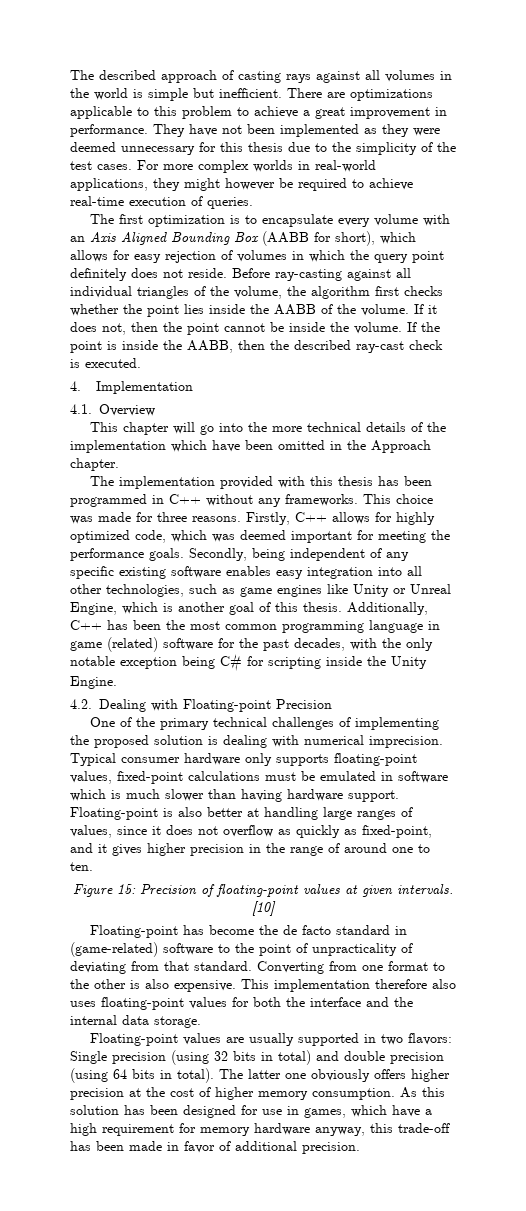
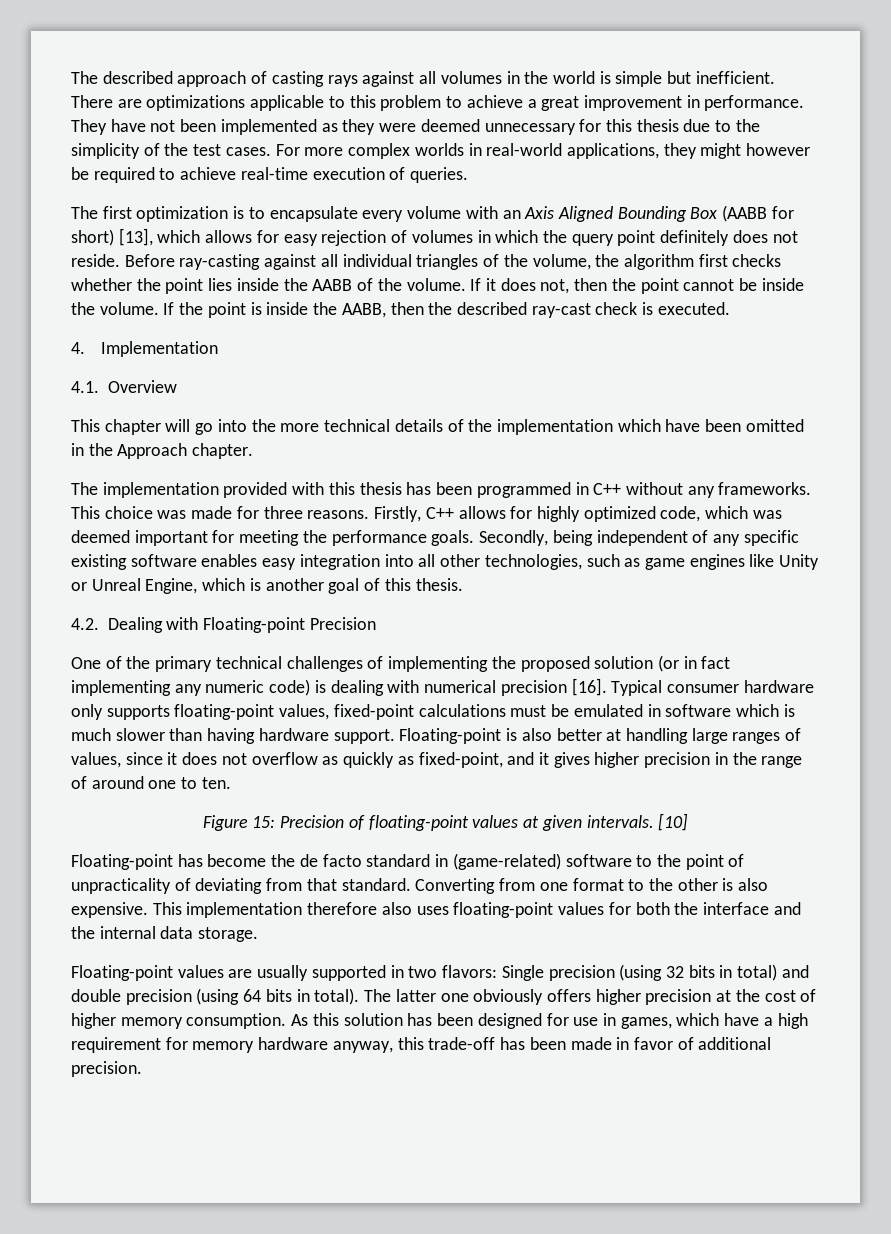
- The first optimization is to encapsulate every volume with an Axis Aligned Bounding Box (AABB for short), which allows for easy rejection of volumes in which the query point definitely does not reside.
+ The first optimization is to encapsulate every volume with an Axis Aligned Bounding Box (AABB for short) [13], which allows for easy rejection of volumes in which the query point definitely does not reside.
- Additionally, C++ has been the most common programming language in game (related) software for the past decades, with the only notable exception being C# for scripting inside the Unity Engine.
- One of the primary technical challenges of implementing the proposed solution is dealing with numerical imprecision.
+ One of the primary technical challenges of implementing the proposed solution (or in fact implementing any numeric code) is dealing with numerical precision [16].

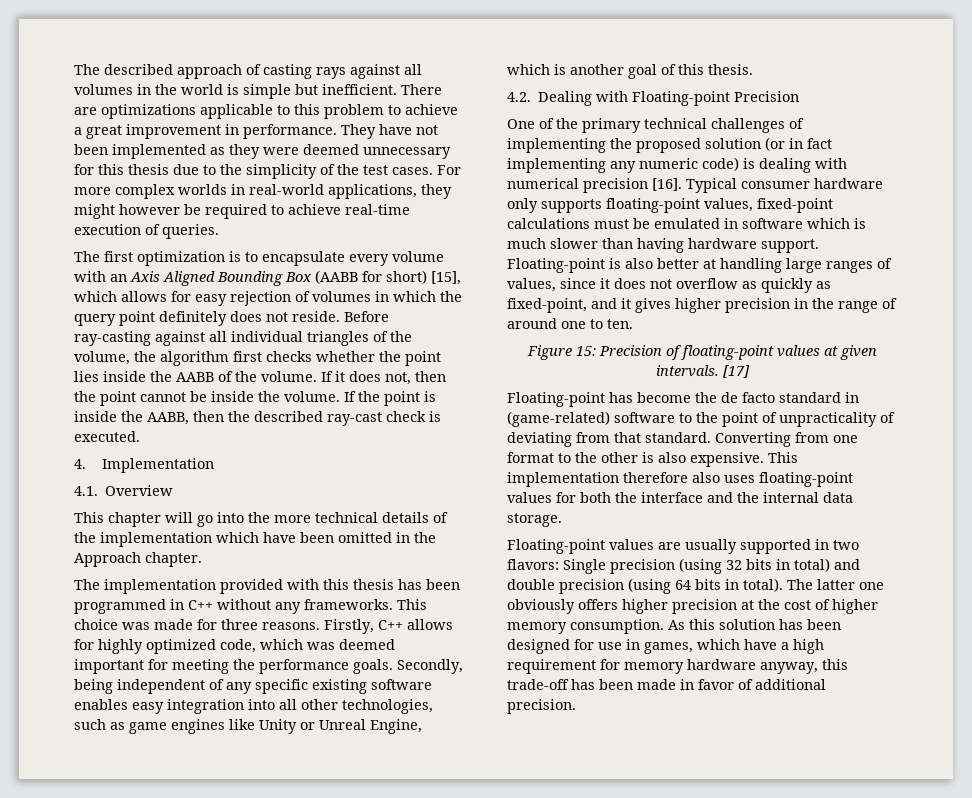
- The first optimization is to encapsulate every volume with an Axis Aligned Bounding Box (AABB for short) [13], which allows for easy rejection of volumes in which the query point definitely does not reside.
+ The first optimization is to encapsulate every volume with an Axis Aligned Bounding Box (AABB for short) [15], which allows for easy rejection of volumes in which the query point definitely does not reside.
- [10]
+ [17]

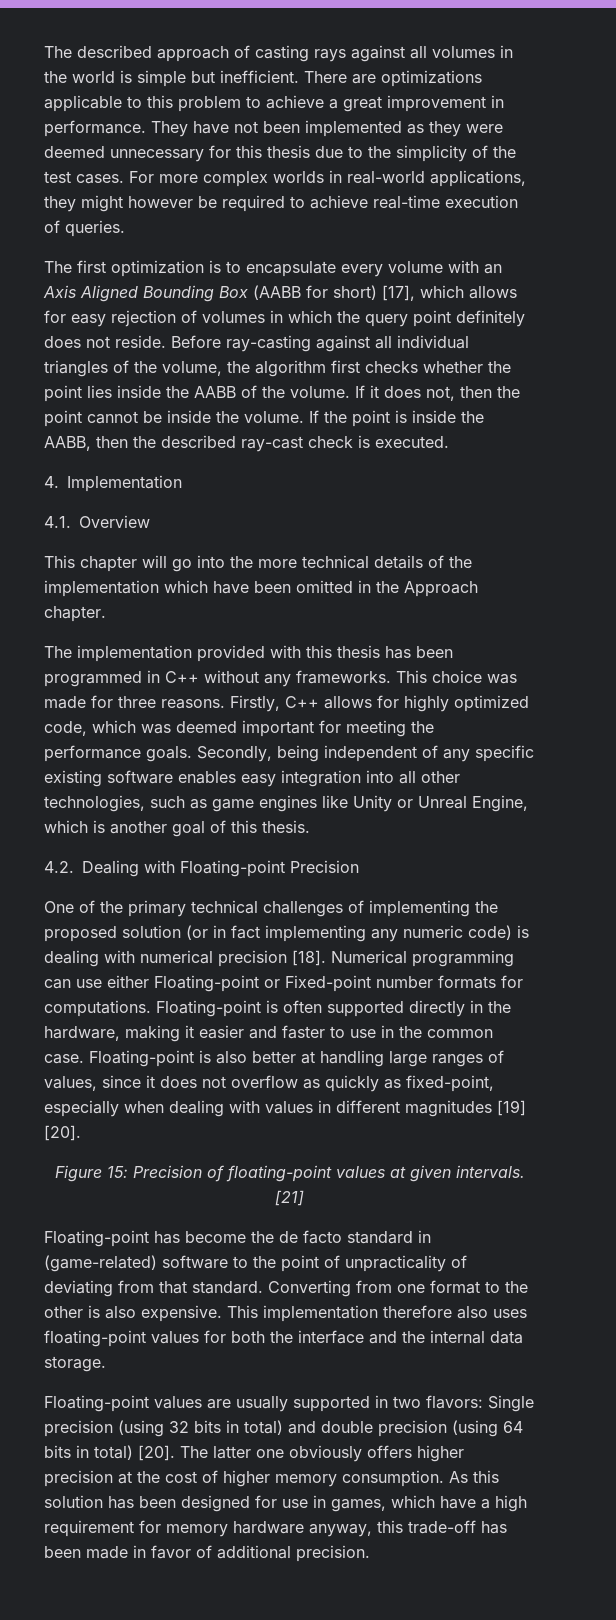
- The first optimization is to encapsulate every volume with an Axis Aligned Bounding Box (AABB for short) [15], which allows for easy rejection of volumes in which the query point definitely does not reside.
+ The first optimization is to encapsulate every volume with an Axis Aligned Bounding Box (AABB for short) [17], which allows for easy rejection of volumes in which the query point definitely does not reside.
- One of the primary technical challenges of implementing the proposed solution (or in fact implementing any numeric code) is dealing with numerical precision [16]. Typical consumer hardware only supports floating-point values, fixed-point calculations must be emulated in software which is much slower than having hardware support.
+ One of the primary technical challenges of implementing the proposed solution (or in fact implementing any numeric code) is dealing with numerical precision [18]. Numerical programming can use either Floating-point or Fixed-point number formats for computations. Floating-point is often supported directly in the hardware, making it easier and faster to use in the common case.
- Floating-point is also better at handling large ranges of values, since it does not overflow as quickly as fixed-point, and it gives higher precision in the range of around one to ten.
+ Floating-point is also better at handling large ranges of values, since it does not overflow as quickly as fixed-point, especially when dealing with values in different magnitudes [19] [20].
- [17]
+ [21]
- Floating-point values are usually supported in two flavors: Single precision (using 32 bits in total) and double precision (using 64 bits in total).
+ Floating-point values are usually supported in two flavors: Single precision (using 32 bits in total) and double precision (using 64 bits in total) [20].

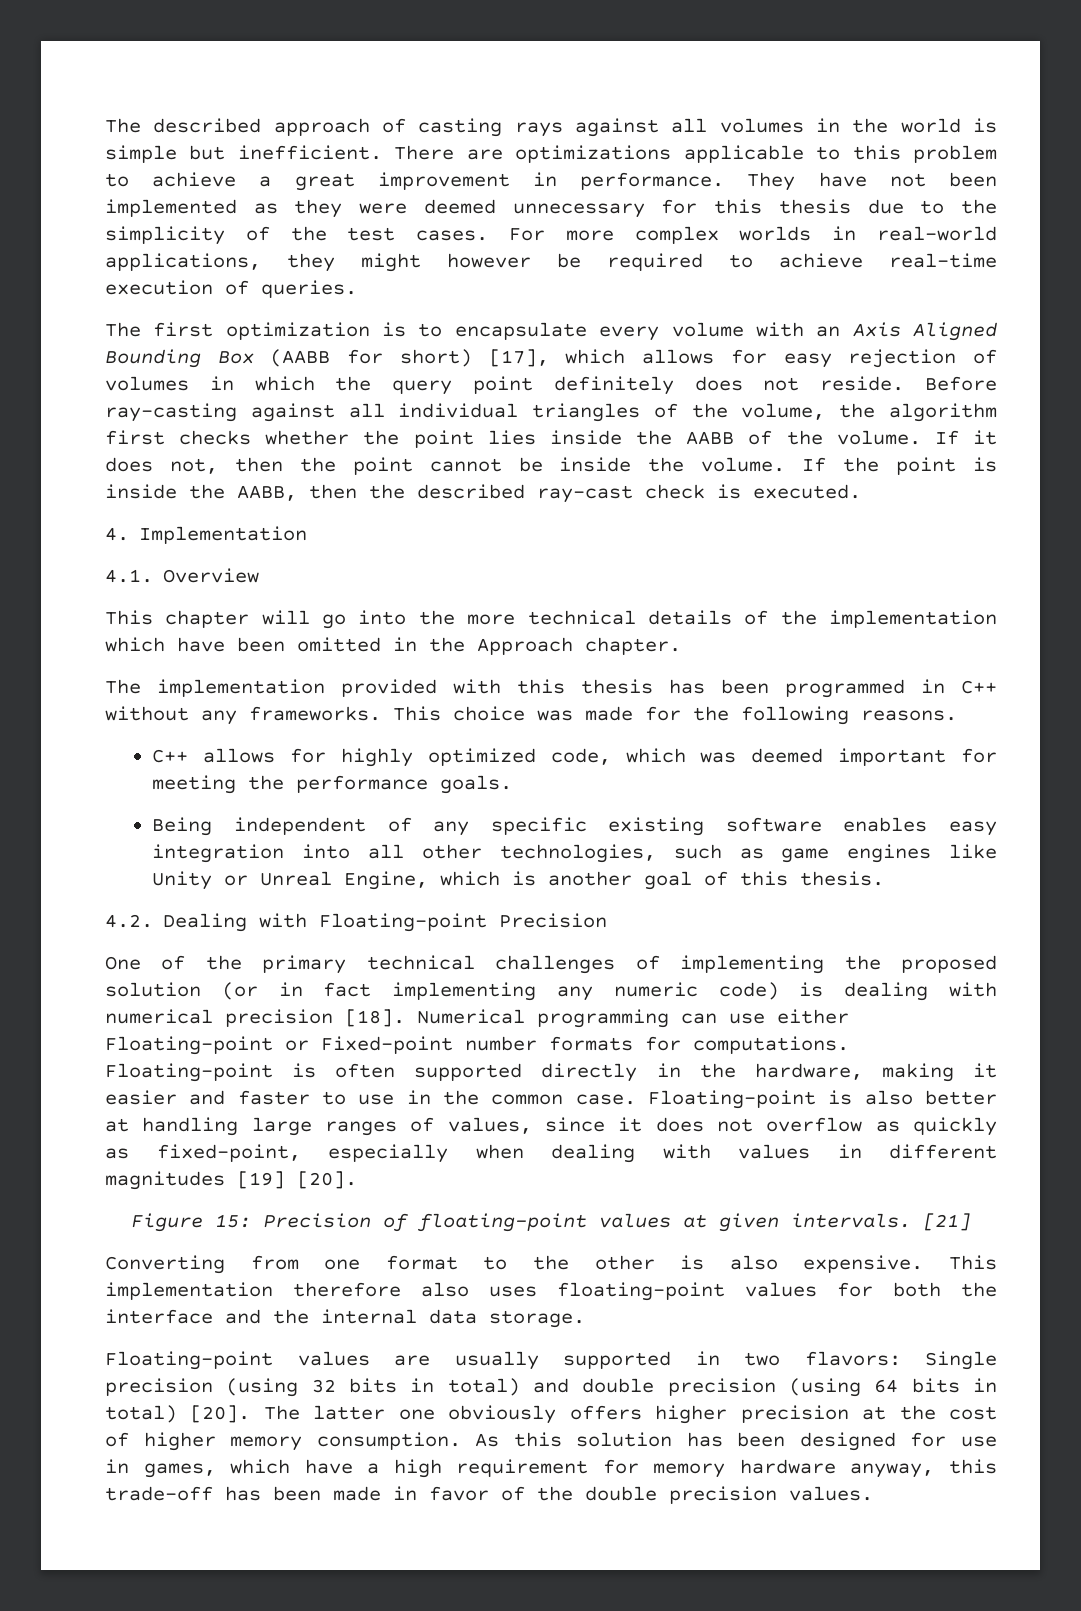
- This choice was made for three reasons. Firstly, C++ allows for highly optimized code, which was deemed important for meeting the performance goals. Secondly, being independent of any specific existing software enables easy integration into all other technologies, such as game engines like Unity or Unreal Engine, which is another goal of this thesis.
+ This choice was made for the following reasons.
+ C++ allows for highly optimized code, which was deemed important for meeting the performance goals.
+ Being independent of any specific existing software enables easy integration into all other technologies, such as game engines like Unity or Unreal Engine, which is another goal of this thesis.
- Floating-point has become the de facto standard in (game-related) software to the point of unpracticality of deviating from that standard.
- As this solution has been designed for use in games, which have a high requirement for memory hardware anyway, this trade-off has been made in favor of additional precision.
+ As this solution has been designed for use in games, which have a high requirement for memory hardware anyway, this trade-off has been made in favor of the double precision values.

